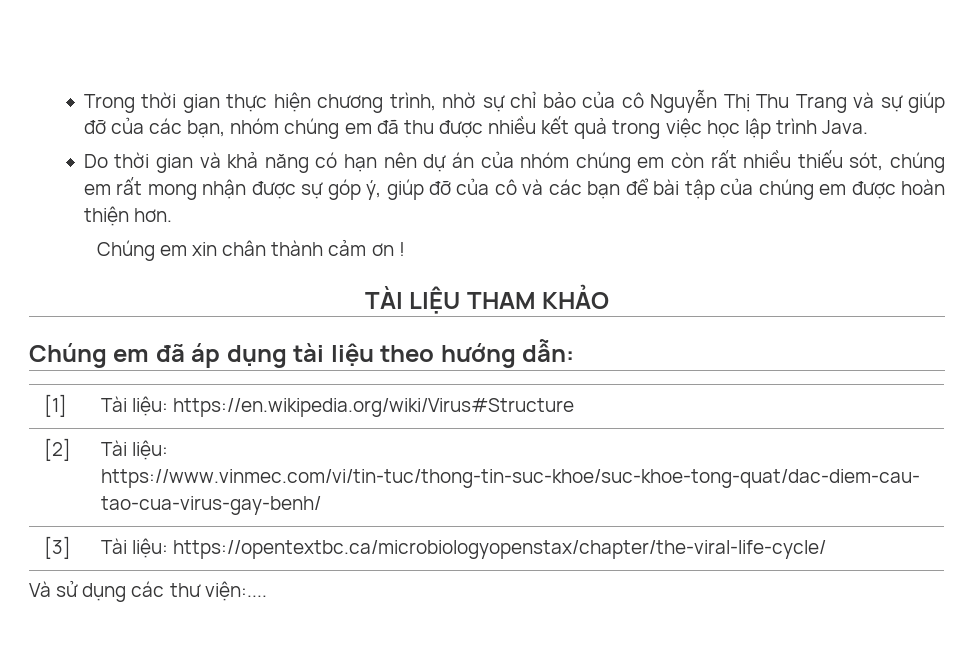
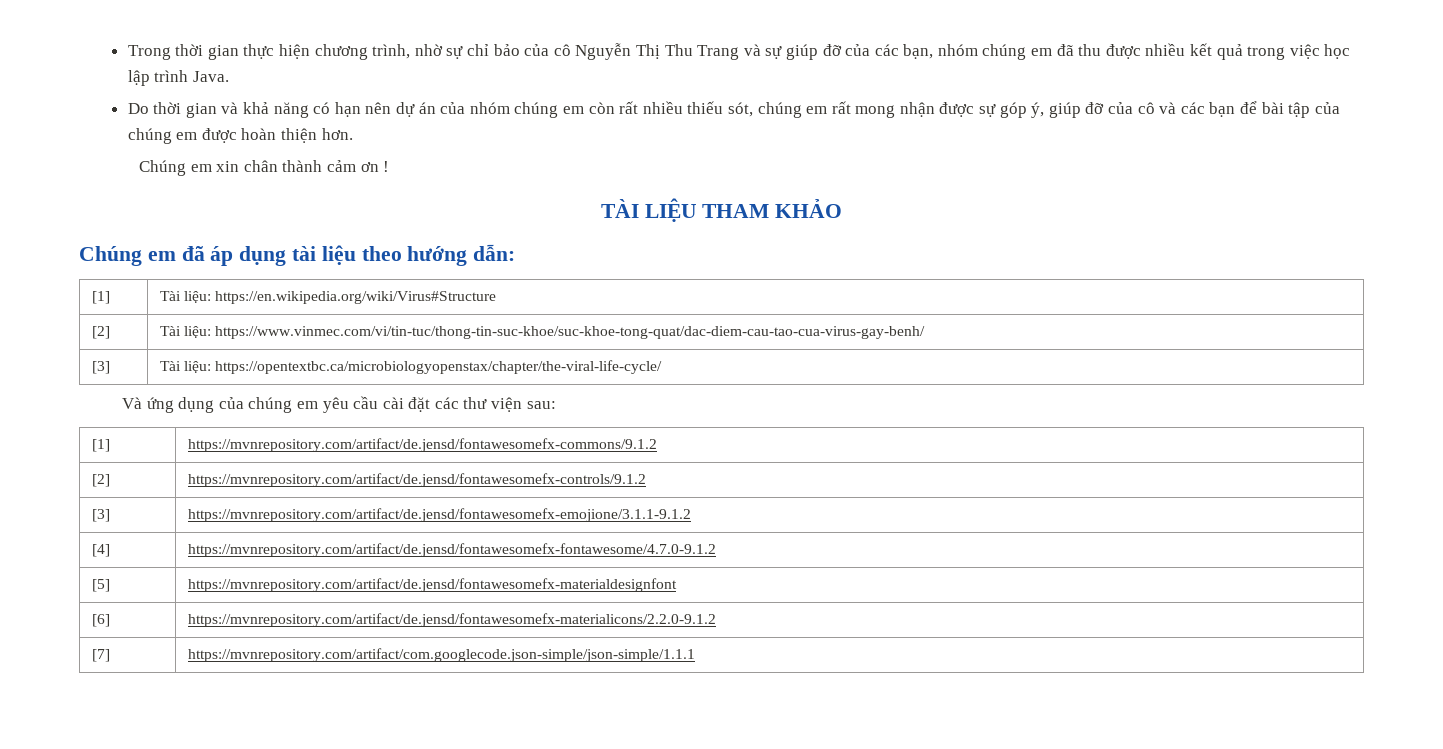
- Và sử dụng các thư viện:....
+ Và ứng dụng của chúng em yêu cầu cài đặt các thư viện sau:
+ [1] | https://mvnrepository.com/artifact/de.jensd/fontawesomefx-commons/9.1.2
+ [2] | https://mvnrepository.com/artifact/de.jensd/fontawesomefx-controls/9.1.2
+ [3] | https://mvnrepository.com/artifact/de.jensd/fontawesomefx-emojione/3.1.1-9.1.2
+ [4] | https://mvnrepository.com/artifact/de.jensd/fontawesomefx-fontawesome/4.7.0-9.1.2
+ [5] | https://mvnrepository.com/artifact/de.jensd/fontawesomefx-materialdesignfont
+ [6] | https://mvnrepository.com/artifact/de.jensd/fontawesomefx-materialicons/2.2.0-9.1.2
+ [7] | https://mvnrepository.com/artifact/com.googlecode.json-simple/json-simple/1.1.1

